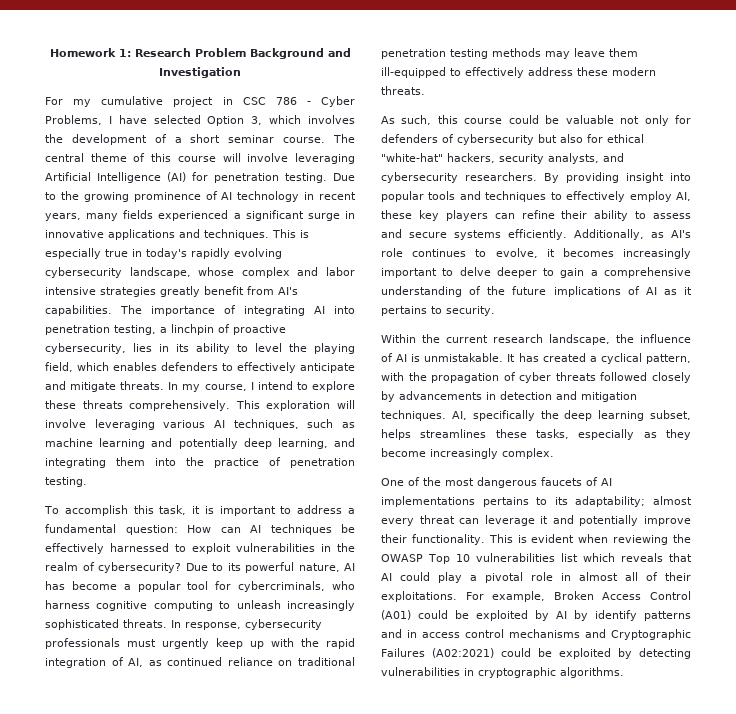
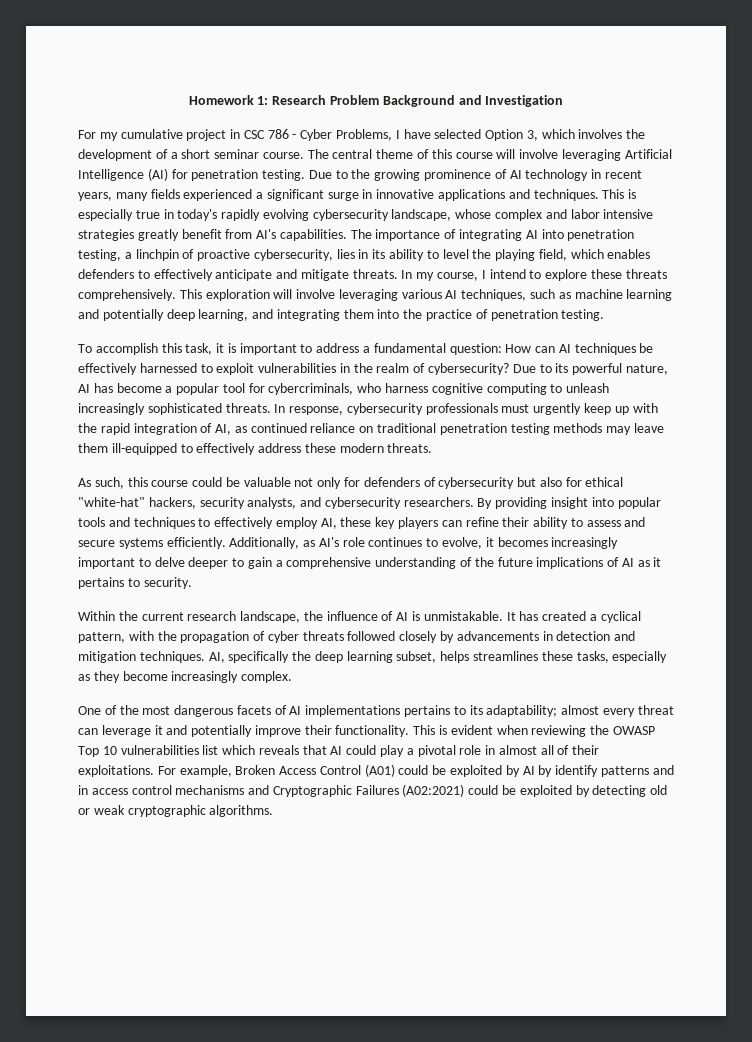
- One of the most dangerous faucets of AI implementations pertains to its adaptability; almost every threat can leverage it and potentially improve their functionality.
+ One of the most dangerous facets of AI implementations pertains to its adaptability; almost every threat can leverage it and potentially improve their functionality.
- For example, Broken Access Control (A01) could be exploited by AI by identify patterns and in access control mechanisms and Cryptographic Failures (A02:2021) could be exploited by detecting vulnerabilities in cryptographic algorithms.
+ For example, Broken Access Control (A01) could be exploited by AI by identify patterns and in access control mechanisms and Cryptographic Failures (A02:2021) could be exploited by detecting old or weak cryptographic algorithms.

